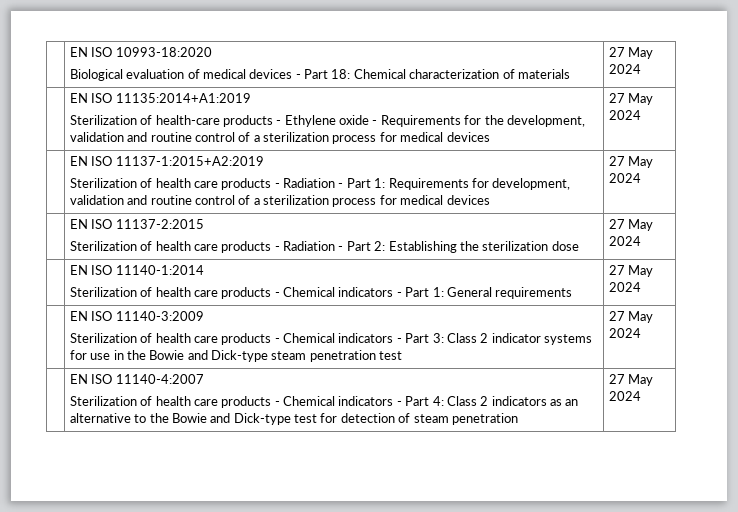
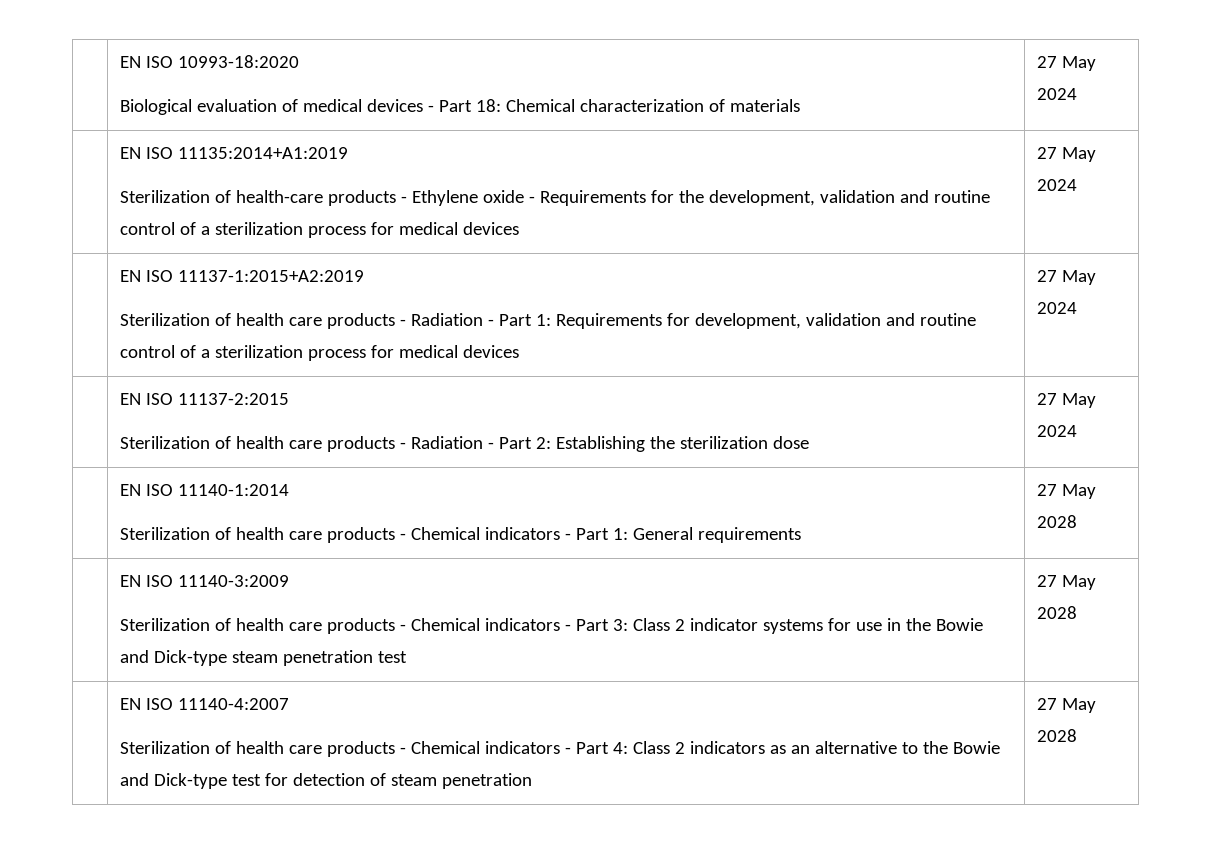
  | EN ISO 11140-1:2014
- Sterilization of health care products - Chemical indicators - Part 1: General requirements | 27 May 2024
+ Sterilization of health care products - Chemical indicators - Part 1: General requirements | 27 May 2028
  | EN ISO 11140-3:2009
- Sterilization of health care products - Chemical indicators - Part 3: Class 2 indicator systems for use in the Bowie and Dick-type steam penetration test | 27 May 2024
+ Sterilization of health care products - Chemical indicators - Part 3: Class 2 indicator systems for use in the Bowie and Dick-type steam penetration test | 27 May 2028
  | EN ISO 11140-4:2007
- Sterilization of health care products - Chemical indicators - Part 4: Class 2 indicators as an alternative to the Bowie and Dick-type test for detection of steam penetration | 27 May 2024
+ Sterilization of health care products - Chemical indicators - Part 4: Class 2 indicators as an alternative to the Bowie and Dick-type test for detection of steam penetration | 27 May 2028

